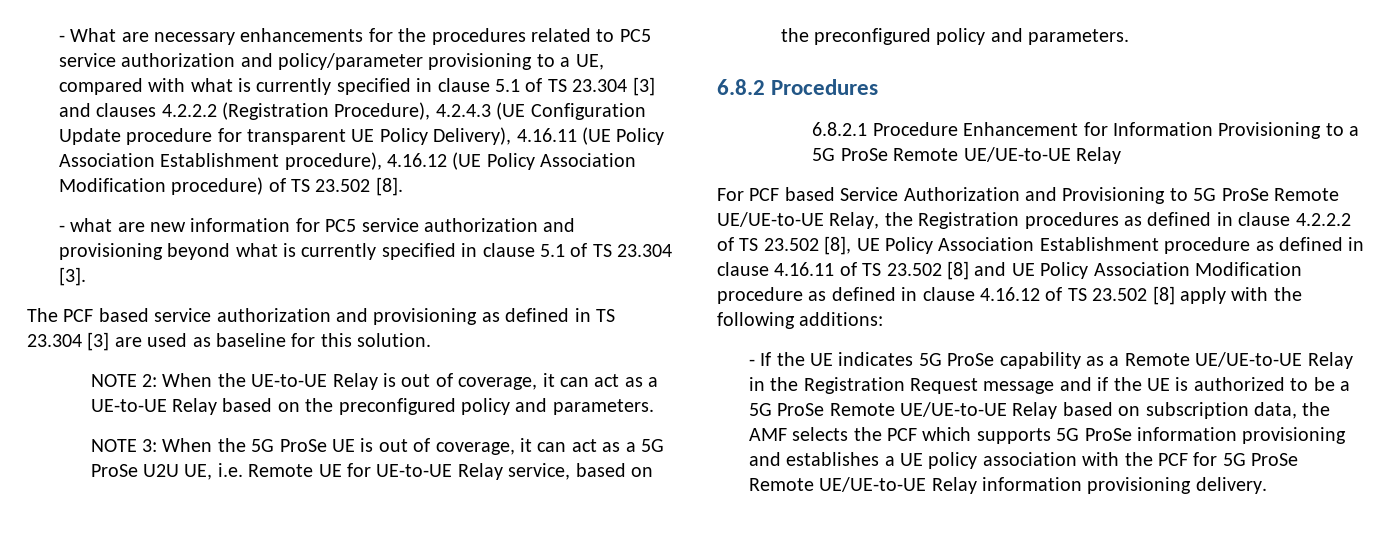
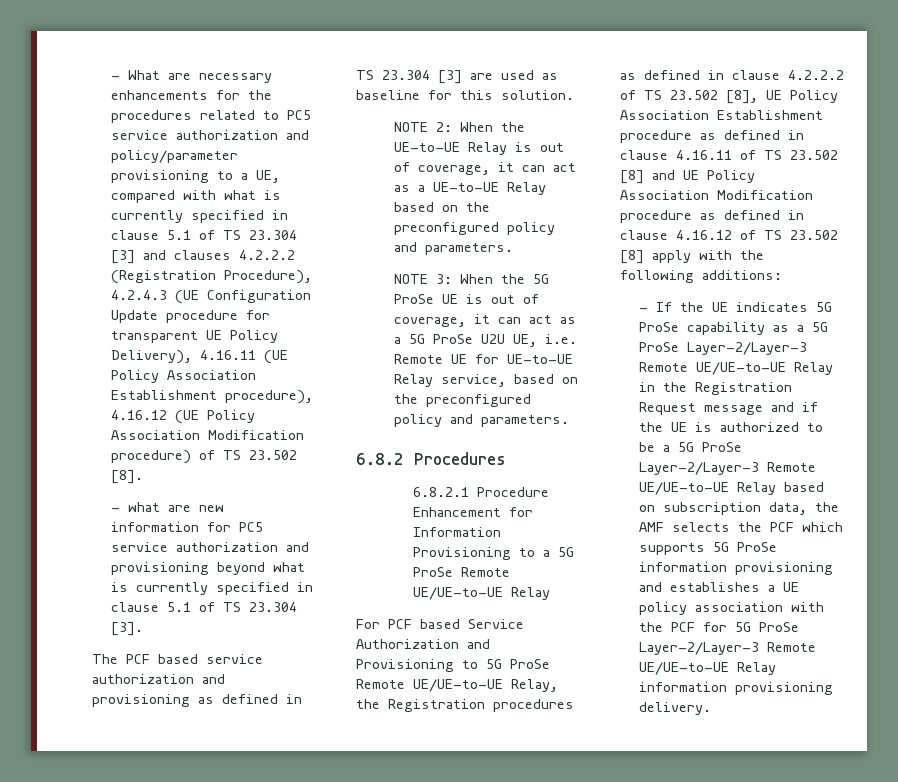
- - If the UE indicates 5G ProSe capability as a Remote UE/UE-to-UE Relay in the Registration Request message and if the UE is authorized to be a 5G ProSe Remote UE/UE-to-UE Relay based on subscription data, the AMF selects the PCF which supports 5G ProSe information provisioning and establishes a UE policy association with the PCF for 5G ProSe Remote UE/UE-to-UE Relay information provisioning delivery.
+ - If the UE indicates 5G ProSe capability as a 5G ProSe Layer-2/Layer-3 Remote UE/UE-to-UE Relay in the Registration Request message and if the UE is authorized to be a 5G ProSe Layer-2/Layer-3 Remote UE/UE-to-UE Relay based on subscription data, the AMF selects the PCF which supports 5G ProSe information provisioning and establishes a UE policy association with the PCF for 5G ProSe Layer-2/Layer-3 Remote UE/UE-to-UE Relay information provisioning delivery.

